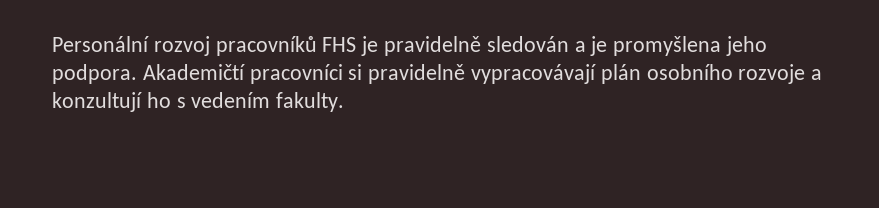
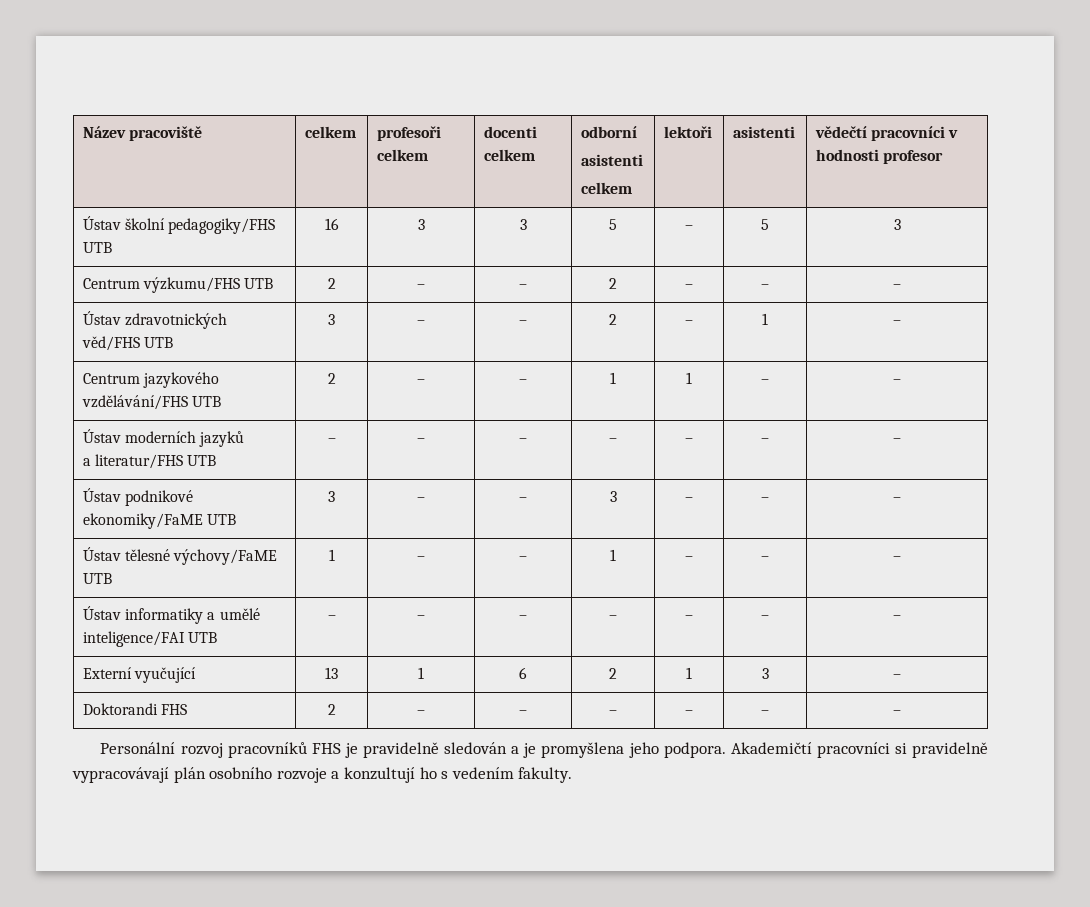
+ Název pracoviště | celkem | profesoři celkem | docenti celkem | odborní
+ asistenti
+ celkem | lektoři | asistenti | vědečtí pracovníci v hodnosti profesor
+ Ústav školní pedagogiky/FHS UTB | 16 | 3 | 3 | 5 | – | 5 | 3
+ Centrum výzkumu/FHS UTB | 2 | – | – | 2 | – | – | –
+ Ústav zdravotnických věd/FHS UTB | 3 | – | – | 2 | – | 1 | –
+ Centrum jazykového vzdělávání/FHS UTB | 2 | – | – | 1 | 1 | – | –
+ Ústav moderních jazyků
+ a literatur/FHS UTB | – | – | – | – | – | – | –
+ Ústav podnikové ekonomiky/FaME UTB | 3 | – | – | 3 | – | – | –
+ Ústav tělesné výchovy/FaME UTB | 1 | – | – | 1 | – | – | –
+ Ústav informatiky a umělé inteligence/FAI UTB | – | – | – | – | – | – | –
+ Externí vyučující | 13 | 1 | 6 | 2 | 1 | 3 | –
+ Doktorandi FHS | 2 | – | – | – | – | – | –

